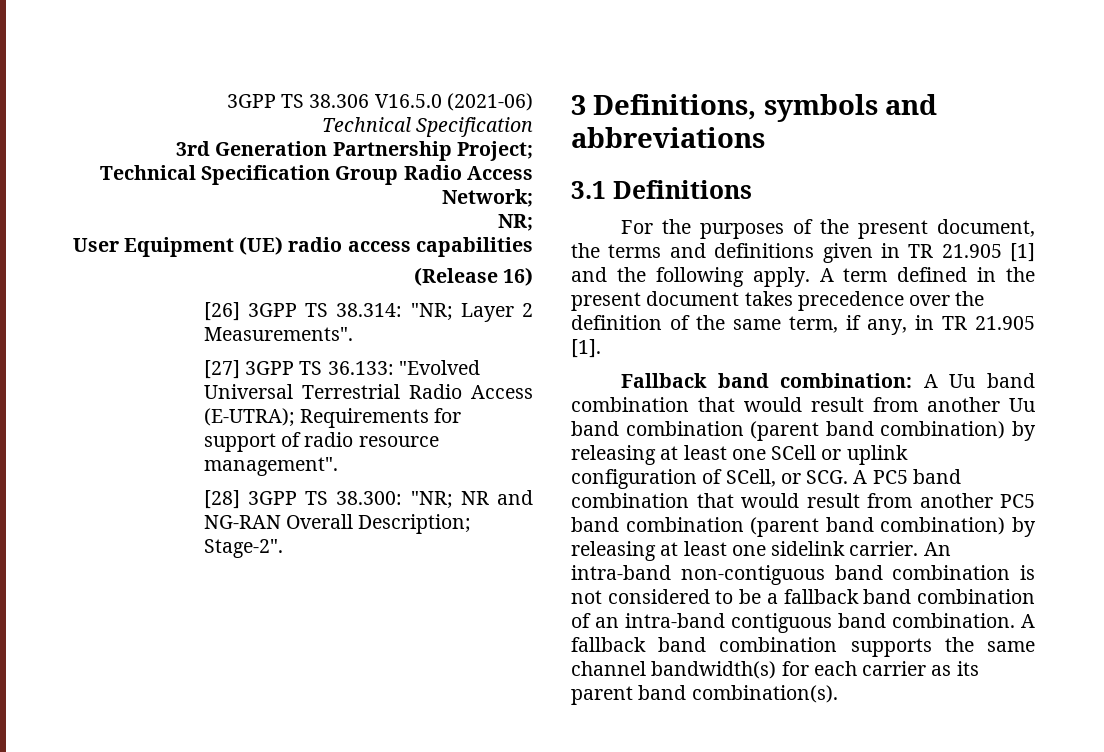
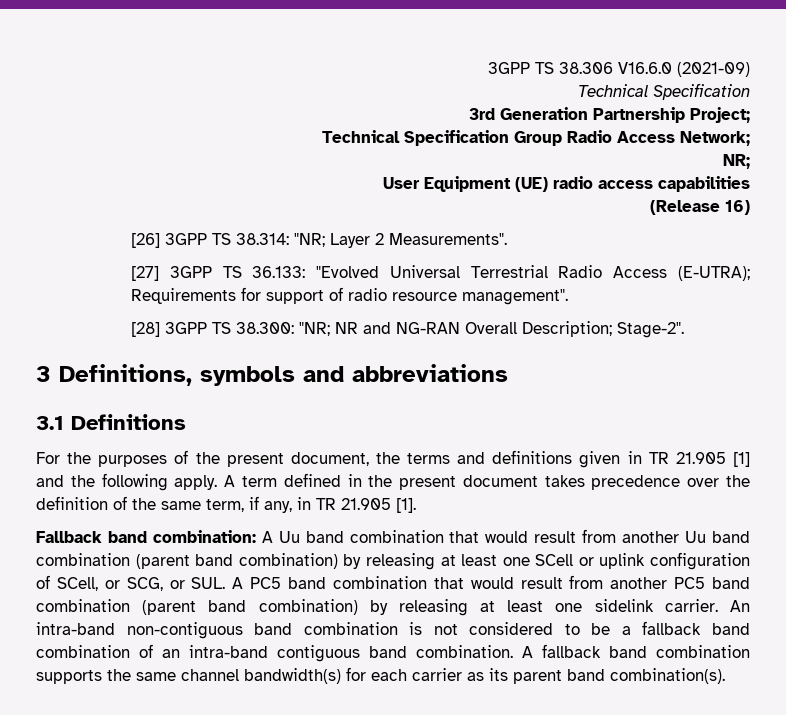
- 3GPP TS 38.306 V16.5.0 (2021-06)
+ 3GPP TS 38.306 V16.6.0 (2021-09)
- Fallback band combination: A Uu band combination that would result from another Uu band combination (parent band combination) by releasing at least one SCell or uplink configuration of SCell, or SCG. A PC5 band combination that would result from another PC5 band combination (parent band combination) by releasing at least one sidelink carrier.
+ Fallback band combination: A Uu band combination that would result from another Uu band combination (parent band combination) by releasing at least one SCell or uplink configuration of SCell, or SCG, or SUL. A PC5 band combination that would result from another PC5 band combination (parent band combination) by releasing at least one sidelink carrier.

